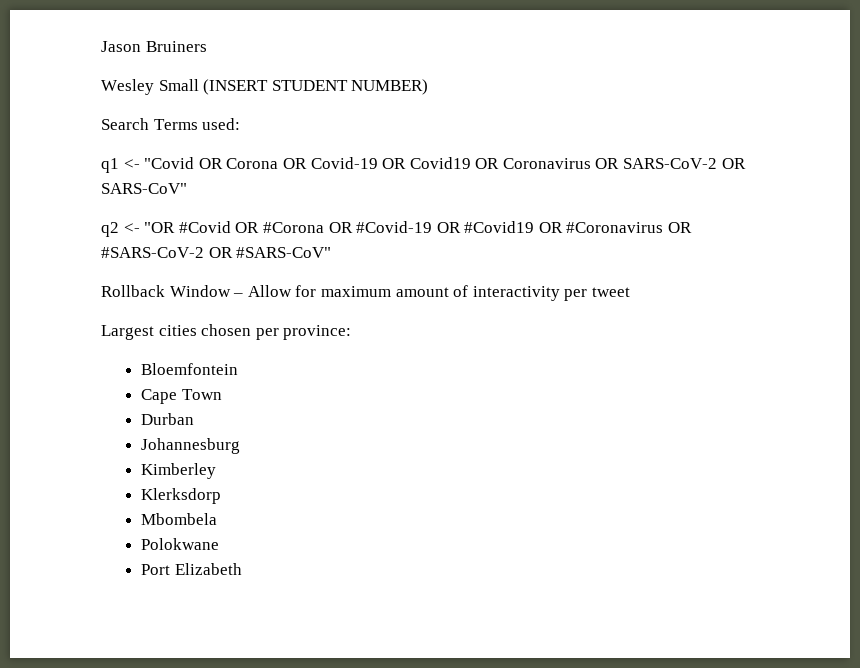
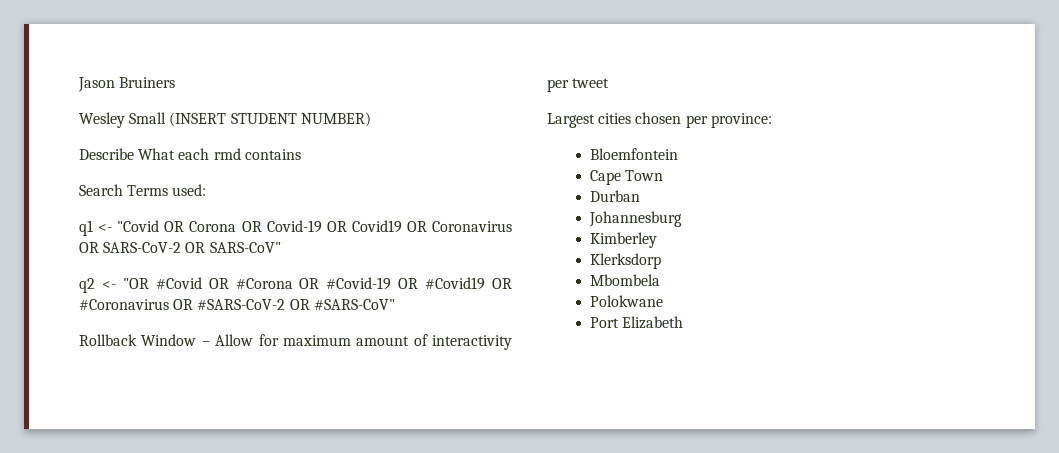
+ Describe What each rmd contains

